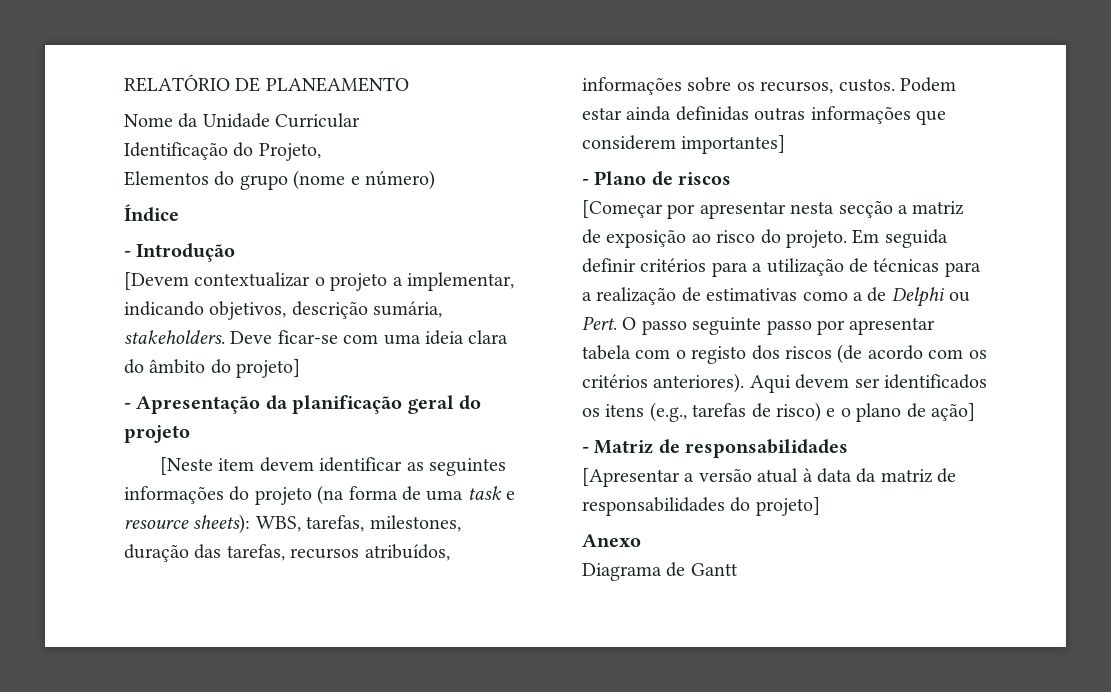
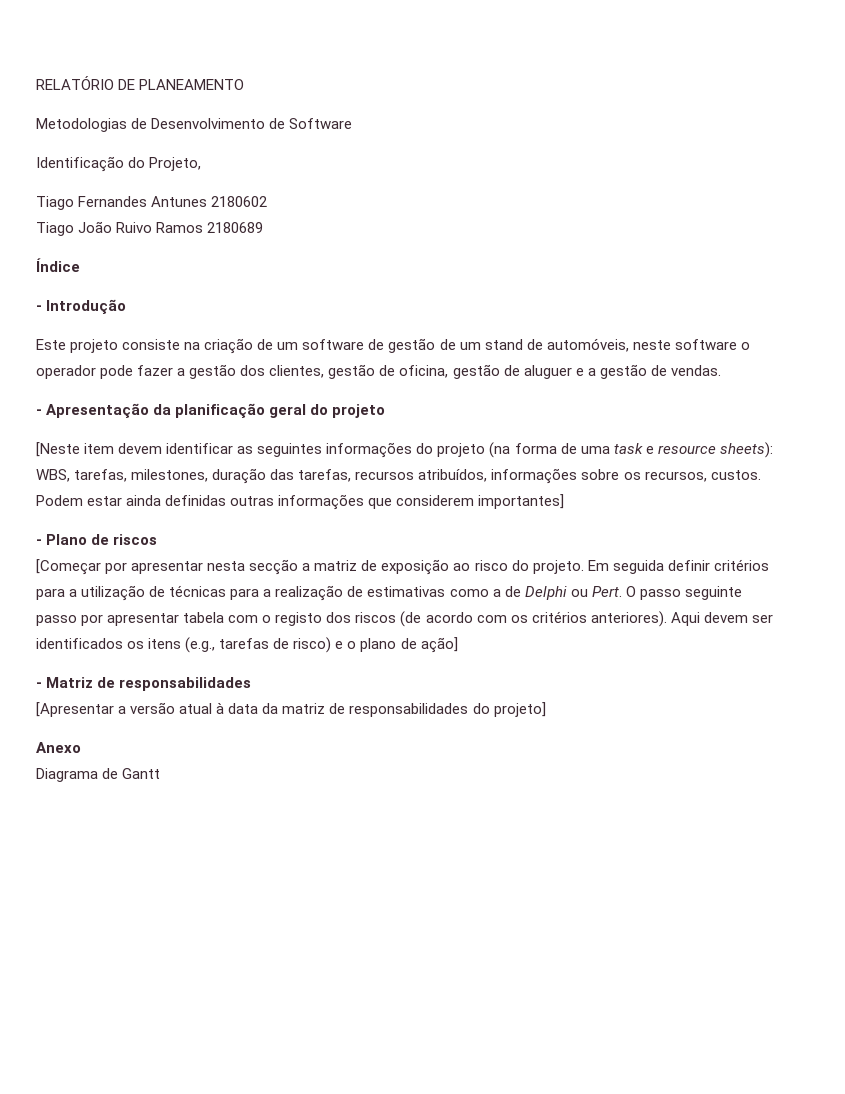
- Nome da Unidade Curricular
+ Metodologias de Desenvolvimento de Software
  Identificação do Projeto,
- Elementos do grupo (nome e número)
+ Tiago Fernandes Antunes 2180602
+ Tiago João Ruivo Ramos 2180689
  Índice
  - Introdução
- [Devem contextualizar o projeto a implementar, indicando objetivos, descrição sumária, stakeholders. Deve ficar-se com uma ideia clara do âmbito do projeto]
+ Este projeto consiste na criação de um software de gestão de um stand de automóveis, neste software o operador pode fazer a gestão dos clientes, gestão de oficina, gestão de aluguer e a gestão de vendas.

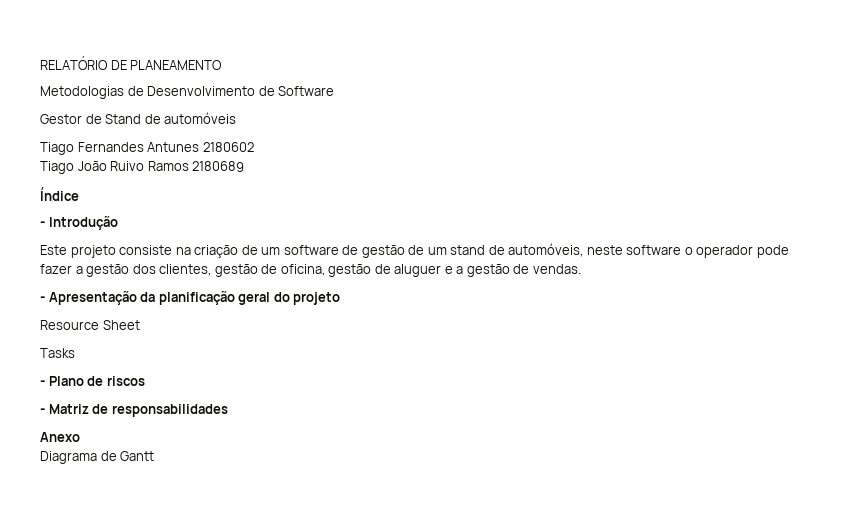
- Identificação do Projeto,
+ Gestor de Stand de automóveis
- [Neste item devem identificar as seguintes informações do projeto (na forma de uma task e resource sheets): WBS, tarefas, milestones, duração das tarefas, recursos atribuídos, informações sobre os recursos, custos. Podem estar ainda definidas outras informações que considerem importantes]
+ Resource Sheet
+ Tasks
  - Plano de riscos
- [Começar por apresentar nesta secção a matriz de exposição ao risco do projeto. Em seguida definir critérios para a utilização de técnicas para a realização de estimativas como a de Delphi ou Pert. O passo seguinte passo por apresentar tabela com o registo dos riscos (de acordo com os critérios anteriores). Aqui devem ser identificados os itens (e.g., tarefas de risco) e o plano de ação]
  - Matriz de responsabilidades
- [Apresentar a versão atual à data da matriz de responsabilidades do projeto]

